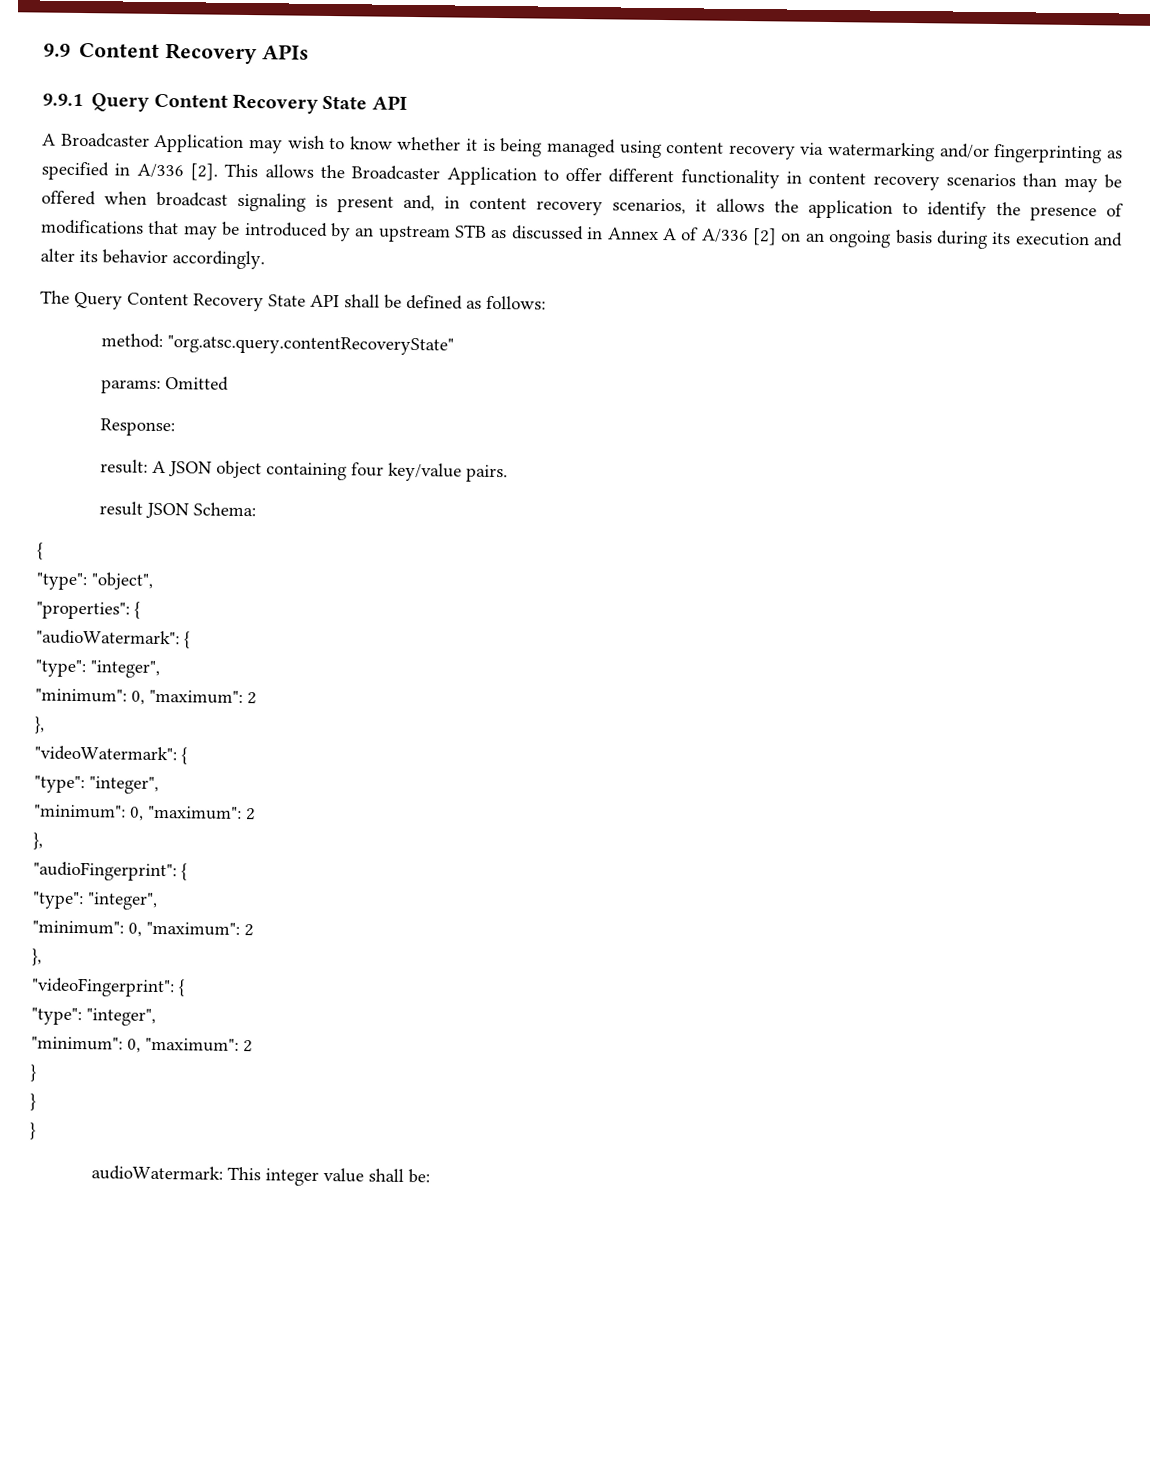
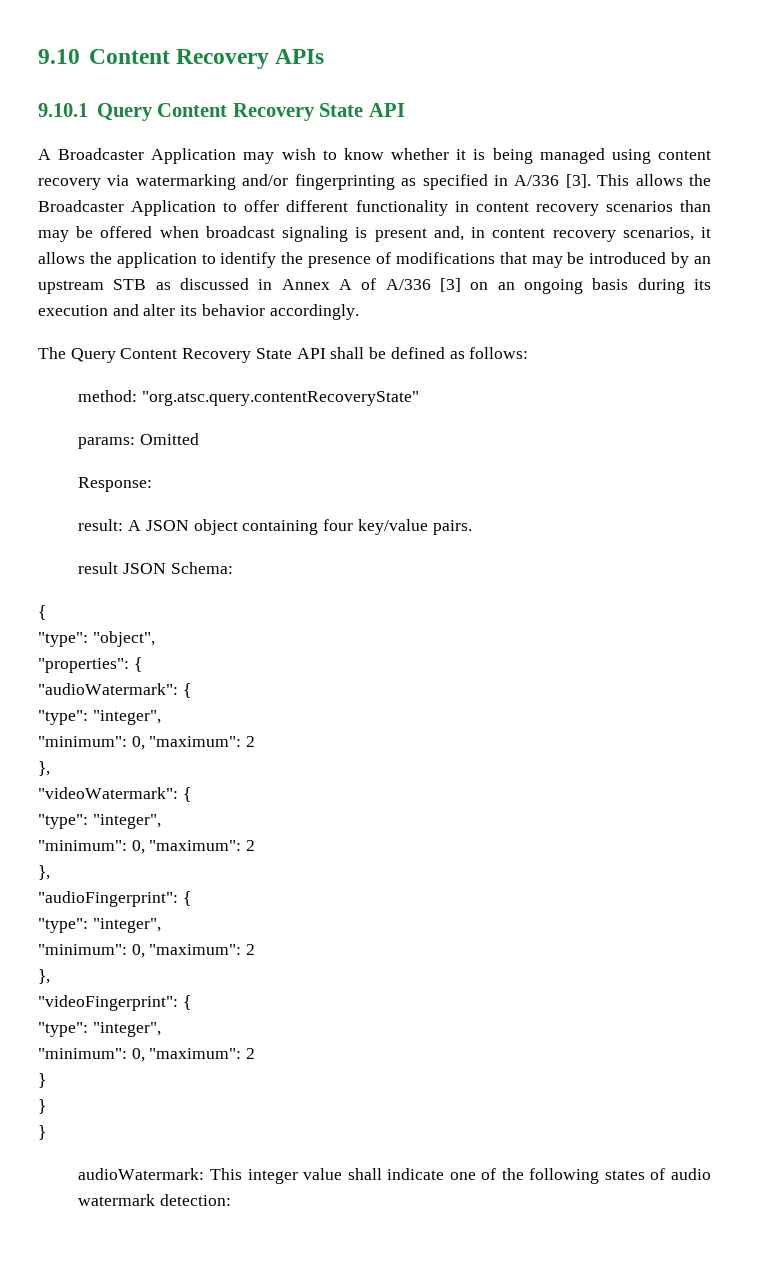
- 9.9 Content Recovery APIs
+ 9.10 Content Recovery APIs
- 9.9.1 Query Content Recovery State API
+ 9.10.1 Query Content Recovery State API
- A Broadcaster Application may wish to know whether it is being managed using content recovery via watermarking and/or fingerprinting as specified in A/336 [2].
+ A Broadcaster Application may wish to know whether it is being managed using content recovery via watermarking and/or fingerprinting as specified in A/336 [3].
- This allows the Broadcaster Application to offer different functionality in content recovery scenarios than may be offered when broadcast signaling is present and, in content recovery scenarios, it allows the application to identify the presence of modifications that may be introduced by an upstream STB as discussed in Annex A of A/336 [2] on an ongoing basis during its execution and alter its behavior accordingly.
+ This allows the Broadcaster Application to offer different functionality in content recovery scenarios than may be offered when broadcast signaling is present and, in content recovery scenarios, it allows the application to identify the presence of modifications that may be introduced by an upstream STB as discussed in Annex A of A/336 [3] on an ongoing basis during its execution and alter its behavior accordingly.
- audioWatermark: This integer value shall be:
+ audioWatermark: This integer value shall indicate one of the following states of audio watermark detection:

